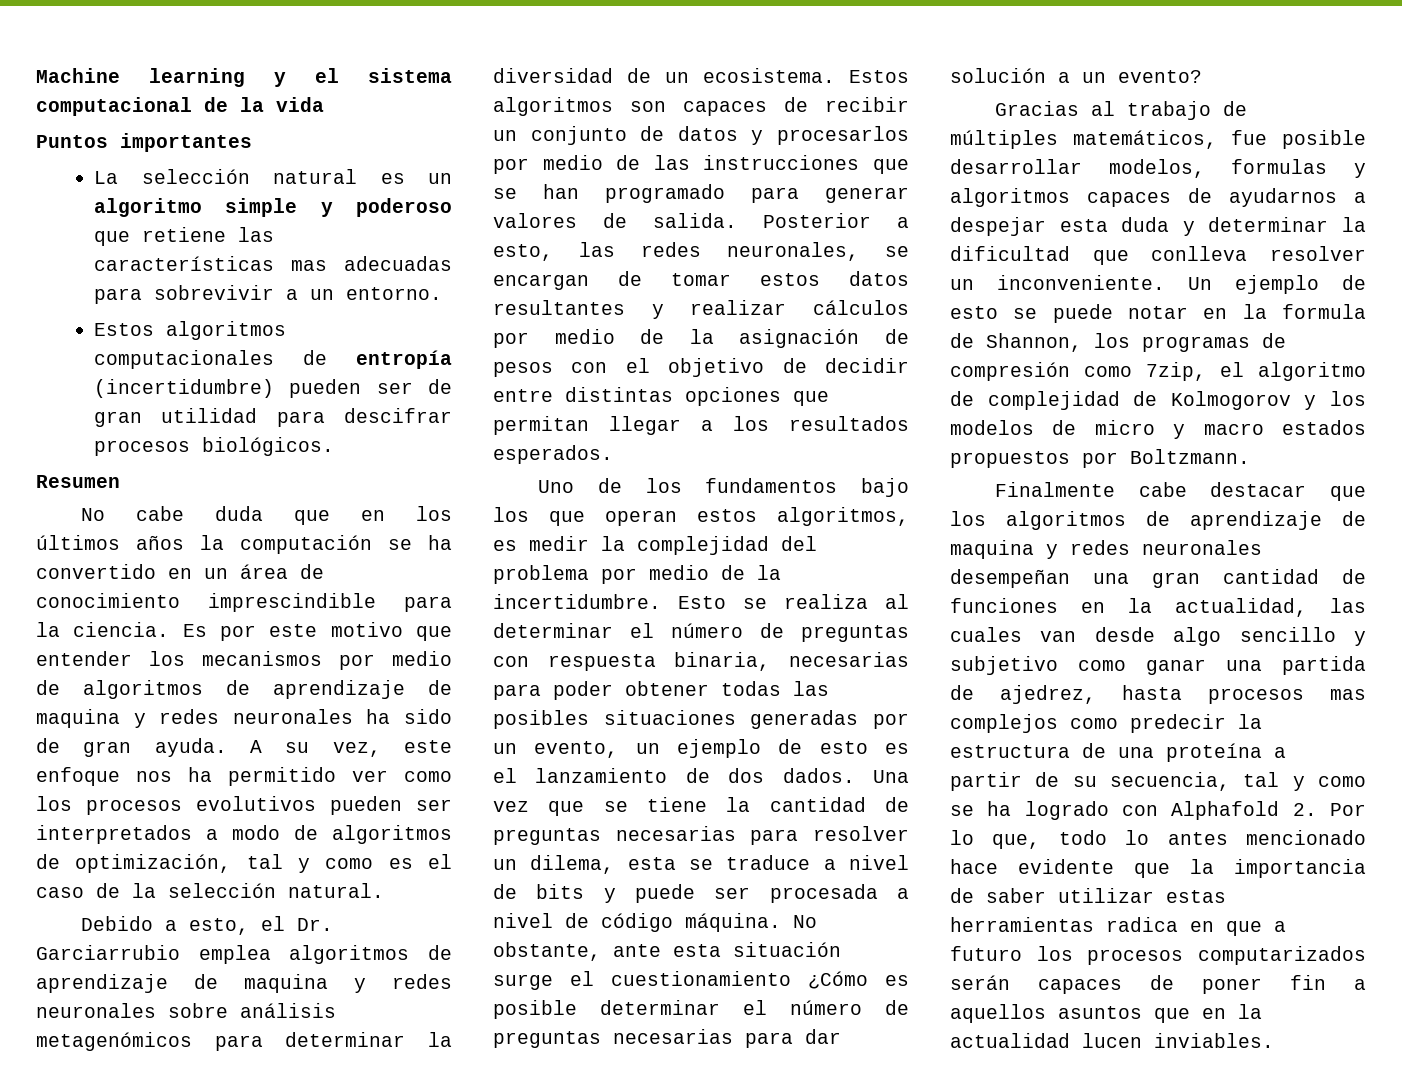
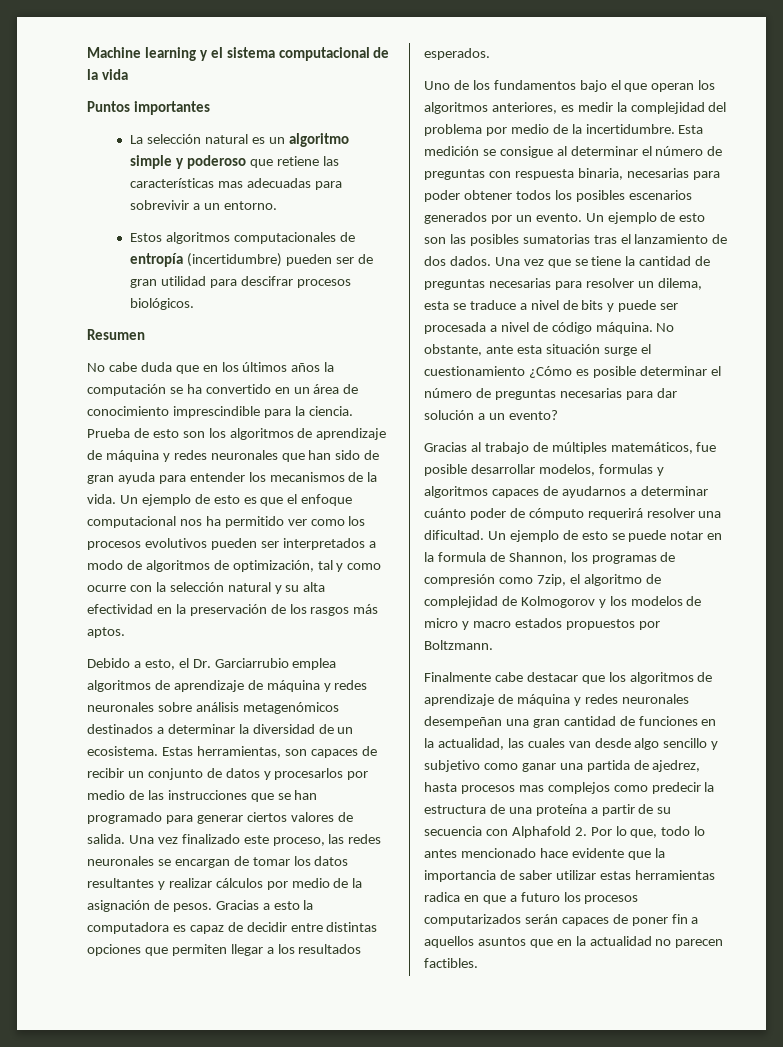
- Es por este motivo que entender los mecanismos por medio de algoritmos de aprendizaje de maquina y redes neuronales ha sido de gran ayuda. A su vez, este enfoque nos ha permitido ver como los procesos evolutivos pueden ser interpretados a modo de algoritmos de optimización, tal y como es el caso de la selección natural.
+ Prueba de esto son los algoritmos de aprendizaje de máquina y redes neuronales que han sido de gran ayuda para entender los mecanismos de la vida. Un ejemplo de esto es que el enfoque computacional nos ha permitido ver como los procesos evolutivos pueden ser interpretados a modo de algoritmos de optimización, tal y como ocurre con la selección natural y su alta efectividad en la preservación de los rasgos más aptos.
- Debido a esto, el Dr. Garciarrubio emplea algoritmos de aprendizaje de maquina y redes neuronales sobre análisis metagenómicos para determinar la diversidad de un ecosistema.
+ Debido a esto, el Dr. Garciarrubio emplea algoritmos de aprendizaje de máquina y redes neuronales sobre análisis metagenómicos destinados a determinar la diversidad de un ecosistema.
- Estos algoritmos son capaces de recibir un conjunto de datos y procesarlos por medio de las instrucciones que se han programado para generar valores de salida.
+ Estas herramientas, son capaces de recibir un conjunto de datos y procesarlos por medio de las instrucciones que se han programado para generar ciertos valores de salida.
- Posterior a esto, las redes neuronales, se encargan de tomar estos datos resultantes y realizar cálculos por medio de la asignación de pesos con el objetivo de decidir entre distintas opciones que permitan llegar a los resultados esperados.
+ Una vez finalizado este proceso, las redes neuronales se encargan de tomar los datos resultantes y realizar cálculos por medio de la asignación de pesos. Gracias a esto la computadora es capaz de decidir entre distintas opciones que permiten llegar a los resultados esperados.
- Uno de los fundamentos bajo los que operan estos algoritmos, es medir la complejidad del problema por medio de la incertidumbre.
+ Uno de los fundamentos bajo el que operan los algoritmos anteriores, es medir la complejidad del problema por medio de la incertidumbre.
- Esto se realiza al determinar el número de preguntas con respuesta binaria, necesarias para poder obtener todas las posibles situaciones generadas por un evento, un ejemplo de esto es el lanzamiento de dos dados.
+ Esta medición se consigue al determinar el número de preguntas con respuesta binaria, necesarias para poder obtener todos los posibles escenarios generados por un evento. Un ejemplo de esto son las posibles sumatorias tras el lanzamiento de dos dados.
- Gracias al trabajo de múltiples matemáticos, fue posible desarrollar modelos, formulas y algoritmos capaces de ayudarnos a despejar esta duda y determinar la dificultad que conlleva resolver un inconveniente.
+ Gracias al trabajo de múltiples matemáticos, fue posible desarrollar modelos, formulas y algoritmos capaces de ayudarnos a determinar cuánto poder de cómputo requerirá resolver una dificultad.
- Finalmente cabe destacar que los algoritmos de aprendizaje de maquina y redes neuronales desempeñan una gran cantidad de funciones en la actualidad, las cuales van desde algo sencillo y subjetivo como ganar una partida de ajedrez, hasta procesos mas complejos como predecir la estructura de una proteína a partir de su secuencia, tal y como se ha logrado con Alphafold 2. Por lo que, todo lo antes mencionado hace evidente que la importancia de saber utilizar estas herramientas radica en que a futuro los procesos computarizados serán capaces de poner fin a aquellos asuntos que en la actualidad lucen inviables.
+ Finalmente cabe destacar que los algoritmos de aprendizaje de máquina y redes neuronales desempeñan una gran cantidad de funciones en la actualidad, las cuales van desde algo sencillo y subjetivo como ganar una partida de ajedrez, hasta procesos mas complejos como predecir la estructura de una proteína a partir de su secuencia con Alphafold 2. Por lo que, todo lo antes mencionado hace evidente que la importancia de saber utilizar estas herramientas radica en que a futuro los procesos computarizados serán capaces de poner fin a aquellos asuntos que en la actualidad no parecen factibles.

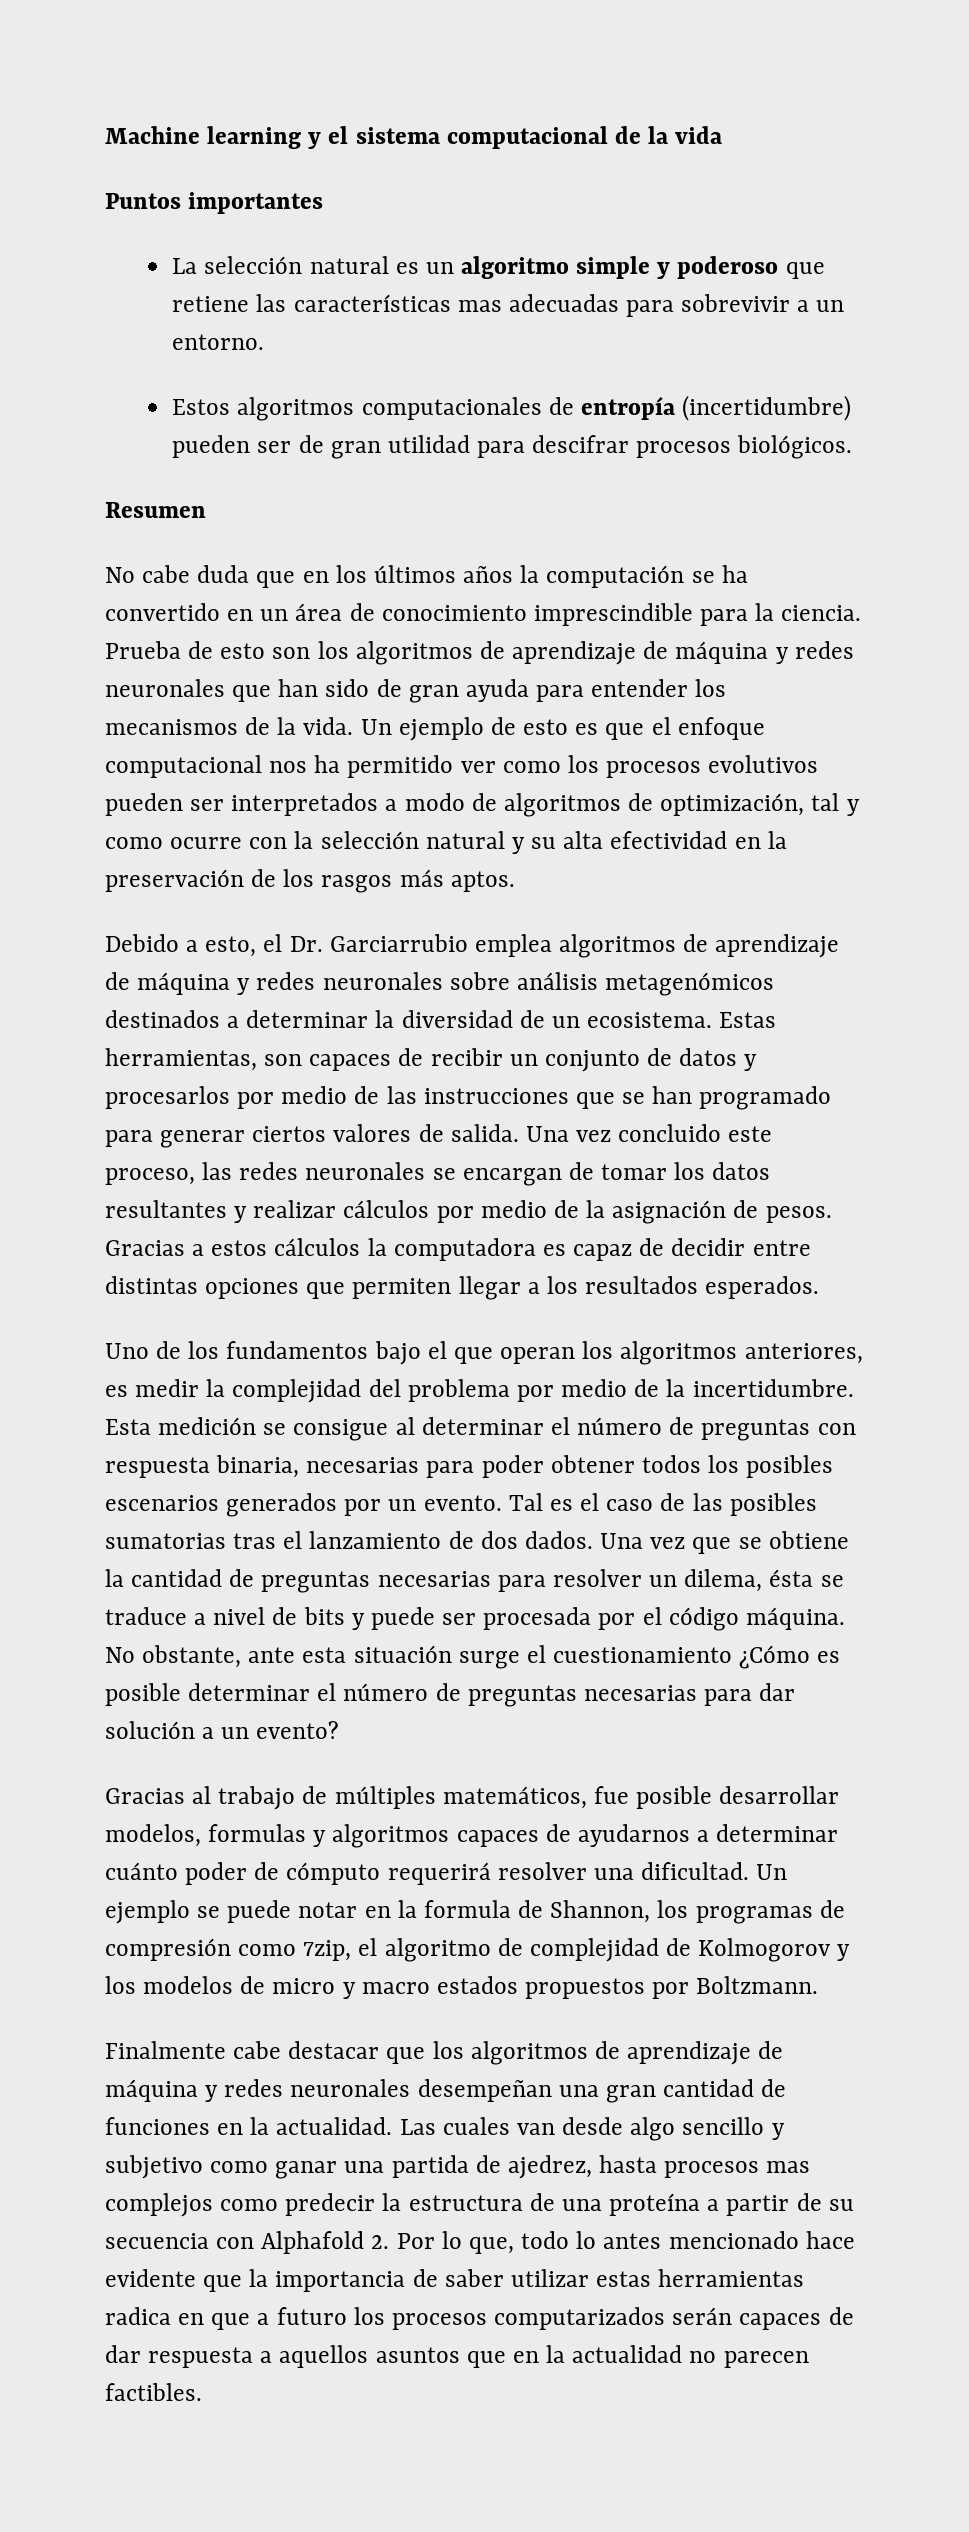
- Una vez finalizado este proceso, las redes neuronales se encargan de tomar los datos resultantes y realizar cálculos por medio de la asignación de pesos.
+ Una vez concluido este proceso, las redes neuronales se encargan de tomar los datos resultantes y realizar cálculos por medio de la asignación de pesos.
- Gracias a esto la computadora es capaz de decidir entre distintas opciones que permiten llegar a los resultados esperados.
+ Gracias a estos cálculos la computadora es capaz de decidir entre distintas opciones que permiten llegar a los resultados esperados.
- Un ejemplo de esto son las posibles sumatorias tras el lanzamiento de dos dados.
+ Tal es el caso de las posibles sumatorias tras el lanzamiento de dos dados.
- Una vez que se tiene la cantidad de preguntas necesarias para resolver un dilema, esta se traduce a nivel de bits y puede ser procesada a nivel de código máquina.
+ Una vez que se obtiene la cantidad de preguntas necesarias para resolver un dilema, ésta se traduce a nivel de bits y puede ser procesada por el código máquina.
- Un ejemplo de esto se puede notar en la formula de Shannon, los programas de compresión como 7zip, el algoritmo de complejidad de Kolmogorov y los modelos de micro y macro estados propuestos por Boltzmann.
+ Un ejemplo se puede notar en la formula de Shannon, los programas de compresión como 7zip, el algoritmo de complejidad de Kolmogorov y los modelos de micro y macro estados propuestos por Boltzmann.
- Finalmente cabe destacar que los algoritmos de aprendizaje de máquina y redes neuronales desempeñan una gran cantidad de funciones en la actualidad, las cuales van desde algo sencillo y subjetivo como ganar una partida de ajedrez, hasta procesos mas complejos como predecir la estructura de una proteína a partir de su secuencia con Alphafold 2. Por lo que, todo lo antes mencionado hace evidente que la importancia de saber utilizar estas herramientas radica en que a futuro los procesos computarizados serán capaces de poner fin a aquellos asuntos que en la actualidad no parecen factibles.
+ Finalmente cabe destacar que los algoritmos de aprendizaje de máquina y redes neuronales desempeñan una gran cantidad de funciones en la actualidad. Las cuales van desde algo sencillo y subjetivo como ganar una partida de ajedrez, hasta procesos mas complejos como predecir la estructura de una proteína a partir de su secuencia con Alphafold 2. Por lo que, todo lo antes mencionado hace evidente que la importancia de saber utilizar estas herramientas radica en que a futuro los procesos computarizados serán capaces de dar respuesta a aquellos asuntos que en la actualidad no parecen factibles.

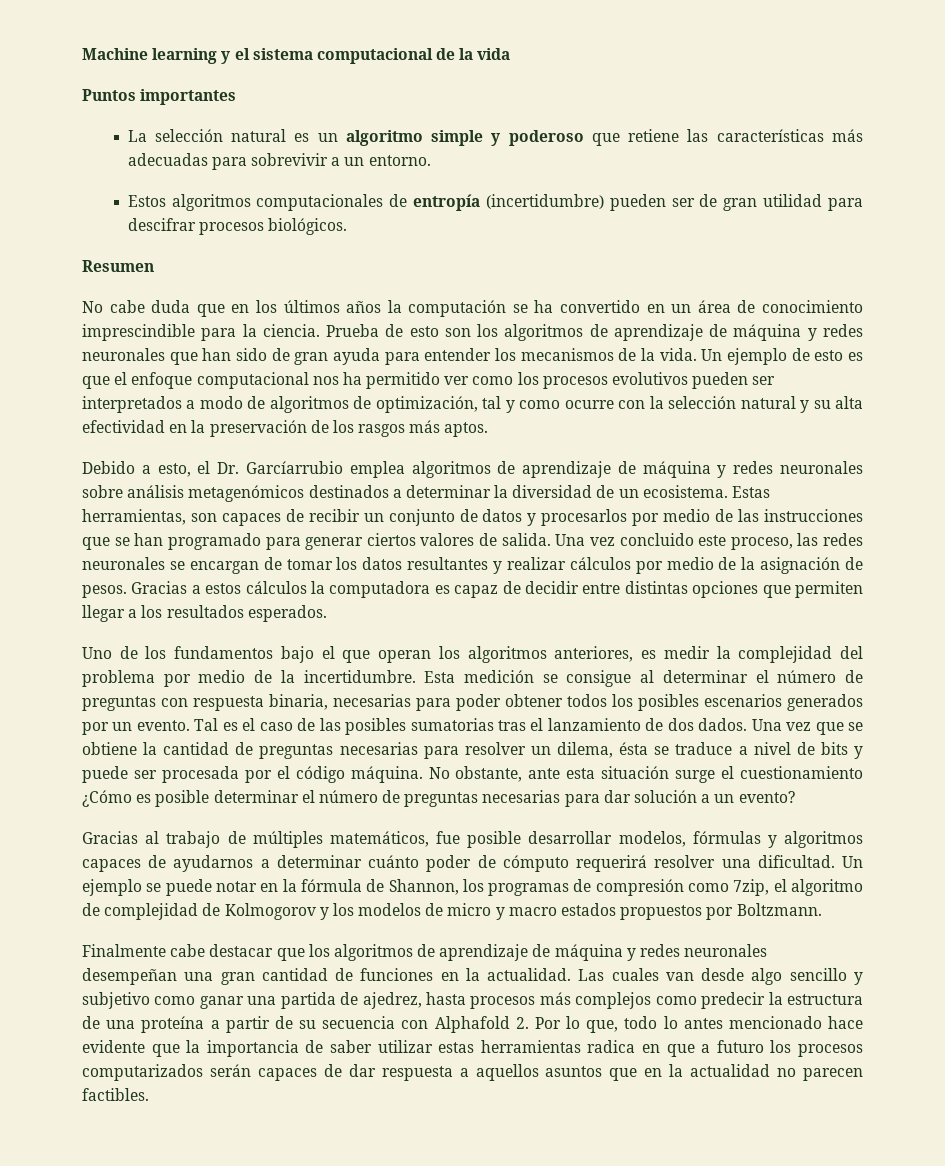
- La selección natural es un algoritmo simple y poderoso que retiene las características mas adecuadas para sobrevivir a un entorno.
+ La selección natural es un algoritmo simple y poderoso que retiene las características más adecuadas para sobrevivir a un entorno.
- Debido a esto, el Dr. Garciarrubio emplea algoritmos de aprendizaje de máquina y redes neuronales sobre análisis metagenómicos destinados a determinar la diversidad de un ecosistema.
+ Debido a esto, el Dr. Garcíarrubio emplea algoritmos de aprendizaje de máquina y redes neuronales sobre análisis metagenómicos destinados a determinar la diversidad de un ecosistema.
- Gracias al trabajo de múltiples matemáticos, fue posible desarrollar modelos, formulas y algoritmos capaces de ayudarnos a determinar cuánto poder de cómputo requerirá resolver una dificultad.
+ Gracias al trabajo de múltiples matemáticos, fue posible desarrollar modelos, fórmulas y algoritmos capaces de ayudarnos a determinar cuánto poder de cómputo requerirá resolver una dificultad.
- Un ejemplo se puede notar en la formula de Shannon, los programas de compresión como 7zip, el algoritmo de complejidad de Kolmogorov y los modelos de micro y macro estados propuestos por Boltzmann.
+ Un ejemplo se puede notar en la fórmula de Shannon, los programas de compresión como 7zip, el algoritmo de complejidad de Kolmogorov y los modelos de micro y macro estados propuestos por Boltzmann.
- Las cuales van desde algo sencillo y subjetivo como ganar una partida de ajedrez, hasta procesos mas complejos como predecir la estructura de una proteína a partir de su secuencia con Alphafold 2. Por lo que, todo lo antes mencionado hace evidente que la importancia de saber utilizar estas herramientas radica en que a futuro los procesos computarizados serán capaces de dar respuesta a aquellos asuntos que en la actualidad no parecen factibles.
+ Las cuales van desde algo sencillo y subjetivo como ganar una partida de ajedrez, hasta procesos más complejos como predecir la estructura de una proteína a partir de su secuencia con Alphafold 2. Por lo que, todo lo antes mencionado hace evidente que la importancia de saber utilizar estas herramientas radica en que a futuro los procesos computarizados serán capaces de dar respuesta a aquellos asuntos que en la actualidad no parecen factibles.

